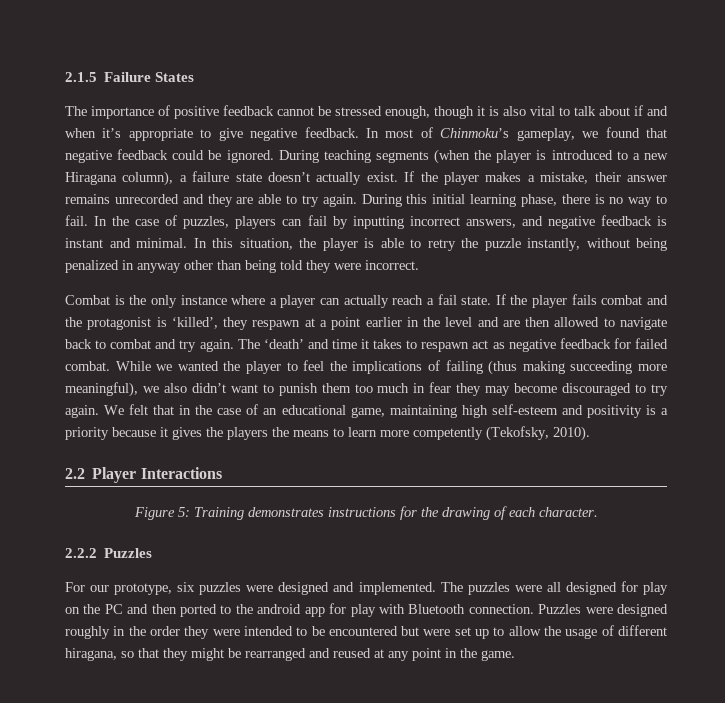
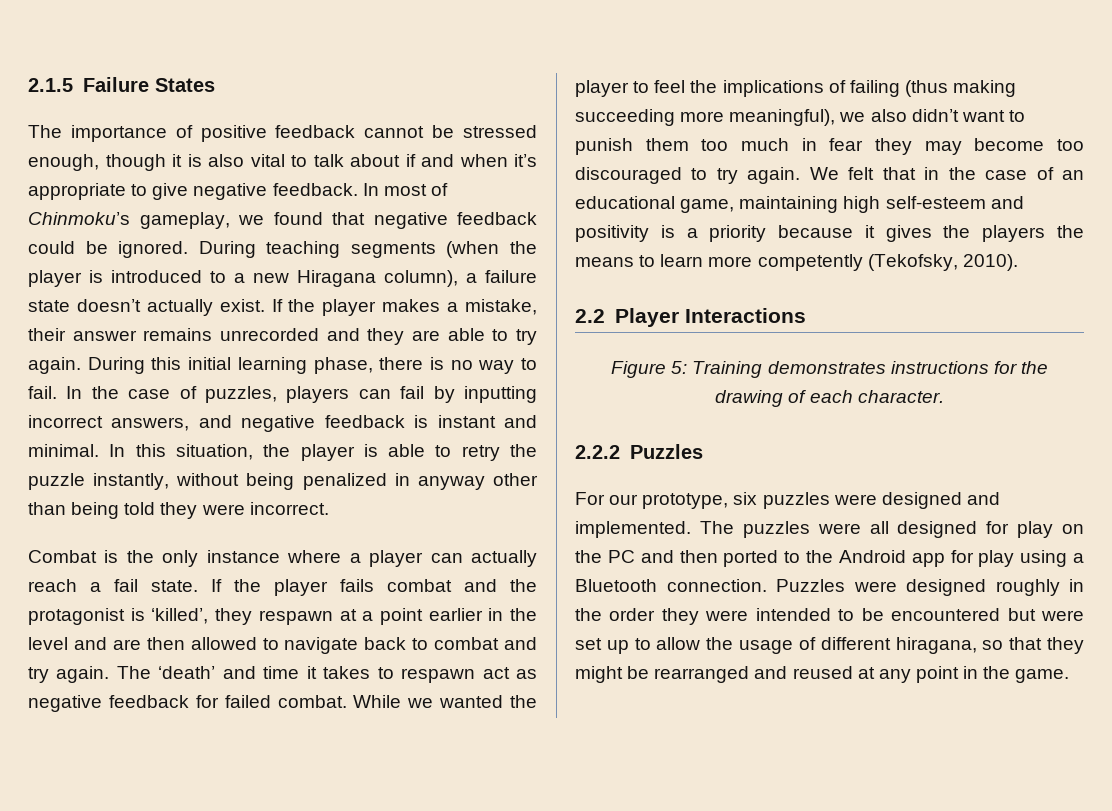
- While we wanted the player to feel the implications of failing (thus making succeeding more meaningful), we also didn’t want to punish them too much in fear they may become discouraged to try again.
+ While we wanted the player to feel the implications of failing (thus making succeeding more meaningful), we also didn’t want to punish them too much in fear they may become too discouraged to try again.
- The puzzles were all designed for play on the PC and then ported to the android app for play with Bluetooth connection.
+ The puzzles were all designed for play on the PC and then ported to the Android app for play using a Bluetooth connection.

